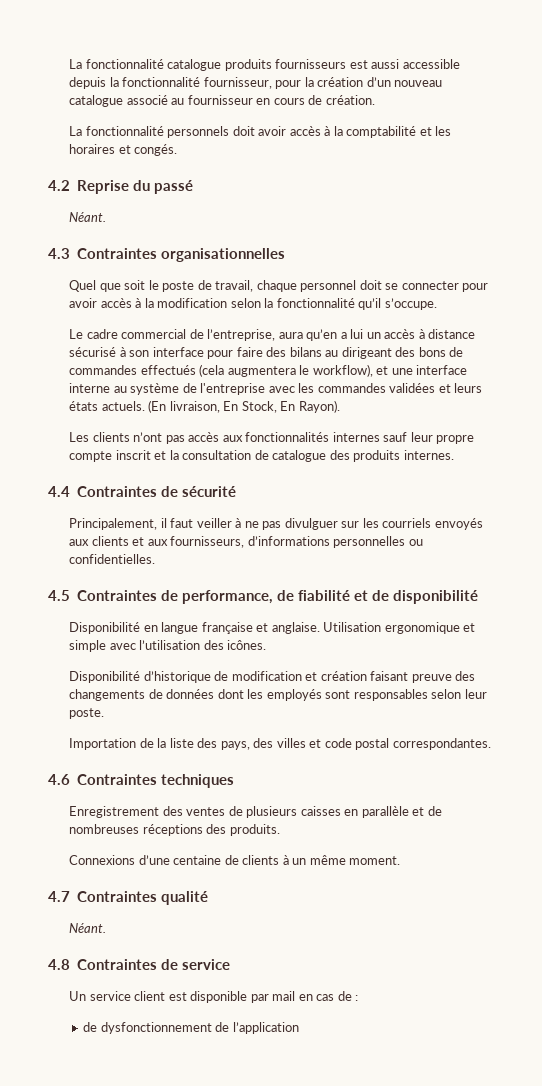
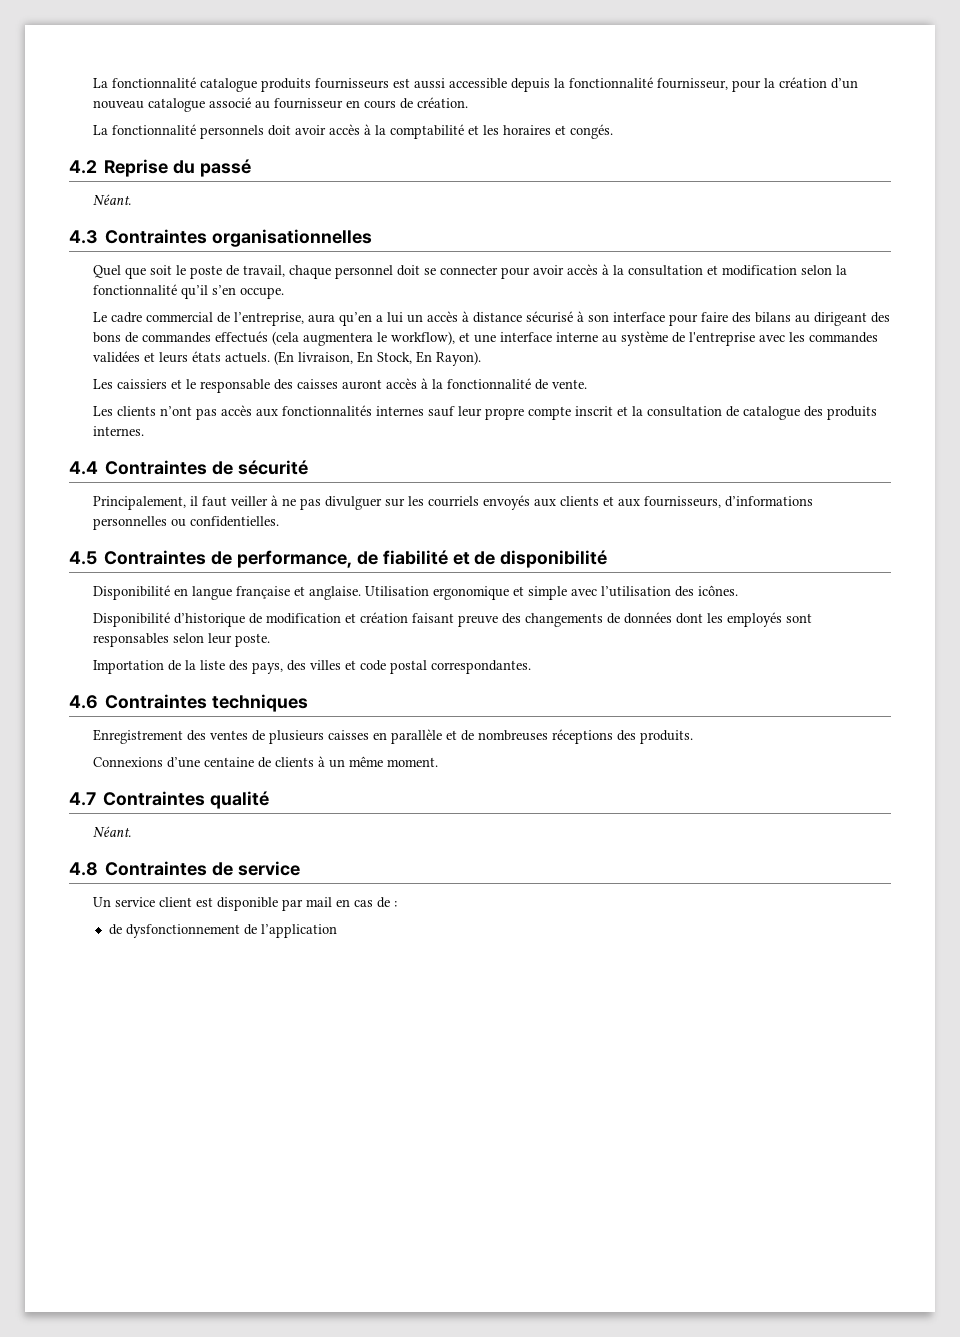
- Quel que soit le poste de travail, chaque personnel doit se connecter pour avoir accès à la modification selon la fonctionnalité qu’il s’occupe.
+ Quel que soit le poste de travail, chaque personnel doit se connecter pour avoir accès à la consultation et modification selon la fonctionnalité qu’il s’en occupe.
+ Les caissiers et le responsable des caisses auront accès à la fonctionnalité de vente.

